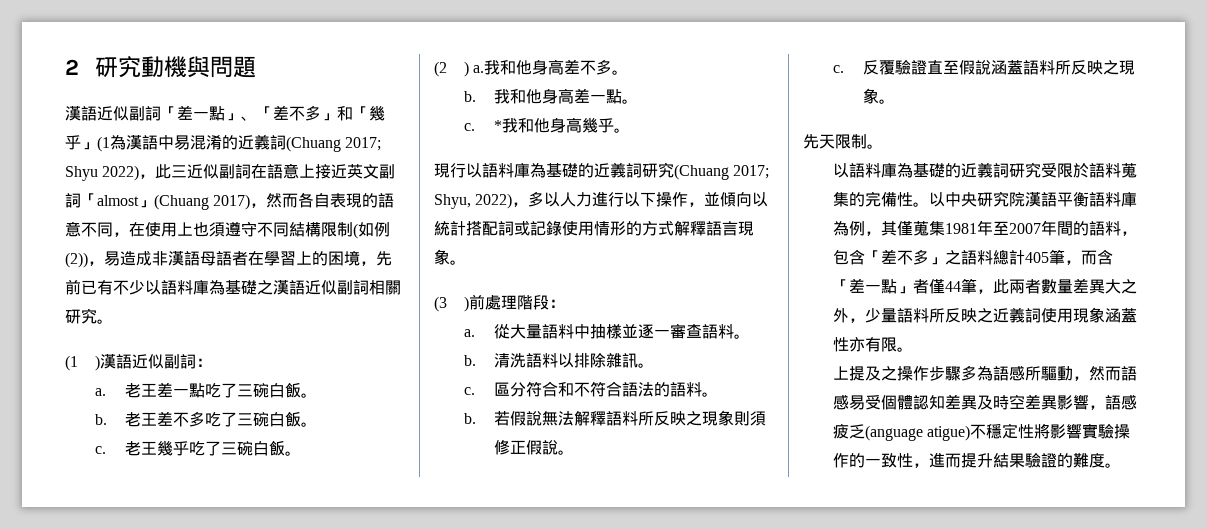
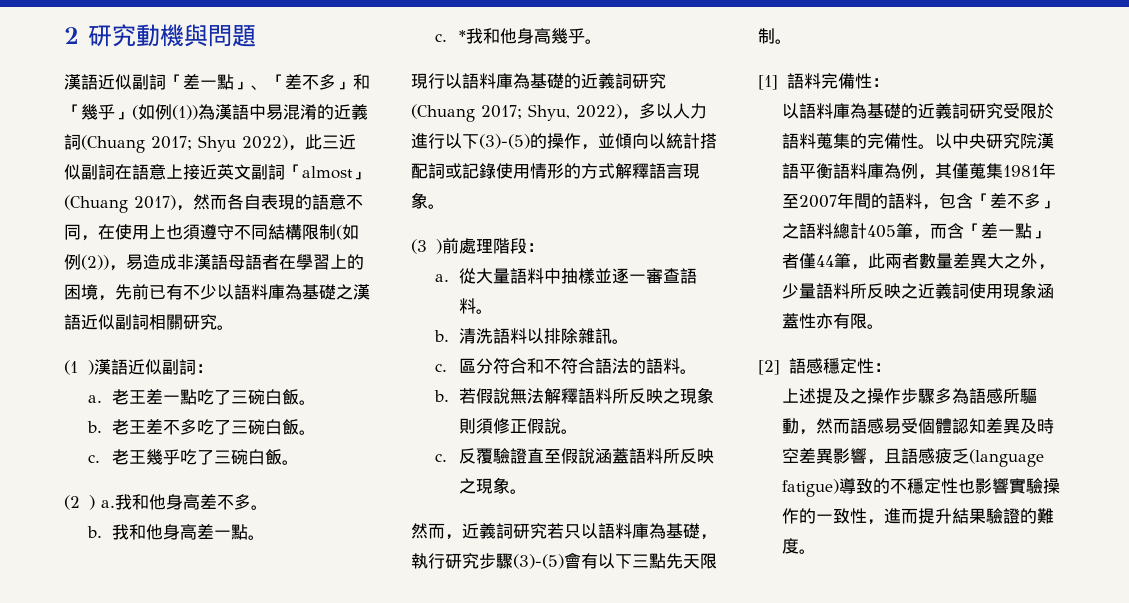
- 漢語近似副詞「差一點」、「差不多」和「幾乎」(1為漢語中易混淆的近義詞(Chuang 2017;
+ 漢語近似副詞「差一點」、「差不多」和「幾乎」(如例(1))為漢語中易混淆的近義詞(Chuang 2017;
- 現行以語料庫為基礎的近義詞研究(Chuang 2017; Shyu, 2022)，多以人力進行以下操作，並傾向以統計搭配詞或記錄使用情形的方式解釋語言現象。
+ 現行以語料庫為基礎的近義詞研究(Chuang 2017; Shyu, 2022)，多以人力進行以下(3)-(5)的操作，並傾向以統計搭配詞或記錄使用情形的方式解釋語言現象。
- 先天限制。
+ 然而，近義詞研究若只以語料庫為基礎，執行研究步驟(3)-(5)會有以下三點先天限制。
+ [1]語料完備性：
- 上提及之操作步驟多為語感所驅動，然而語感易受個體認知差異及時空差異影響，語感疲乏(anguage atigue)不穩定性將影響實驗操作的一致性，進而提升結果驗證的難度。
+ [2]語感穩定性：
+ 上述提及之操作步驟多為語感所驅動，然而語感易受個體認知差異及時空差異影響，且語感疲乏(language fatigue)導致的不穩定性也影響實驗操作的一致性，進而提升結果驗證的難度。

